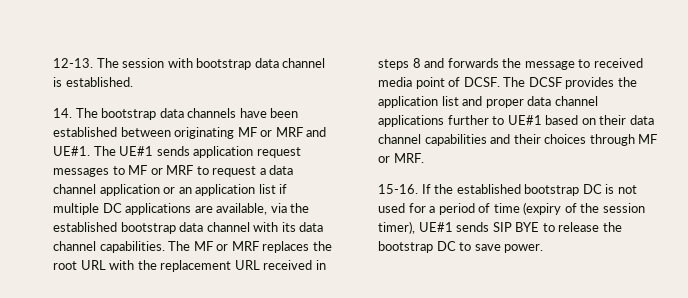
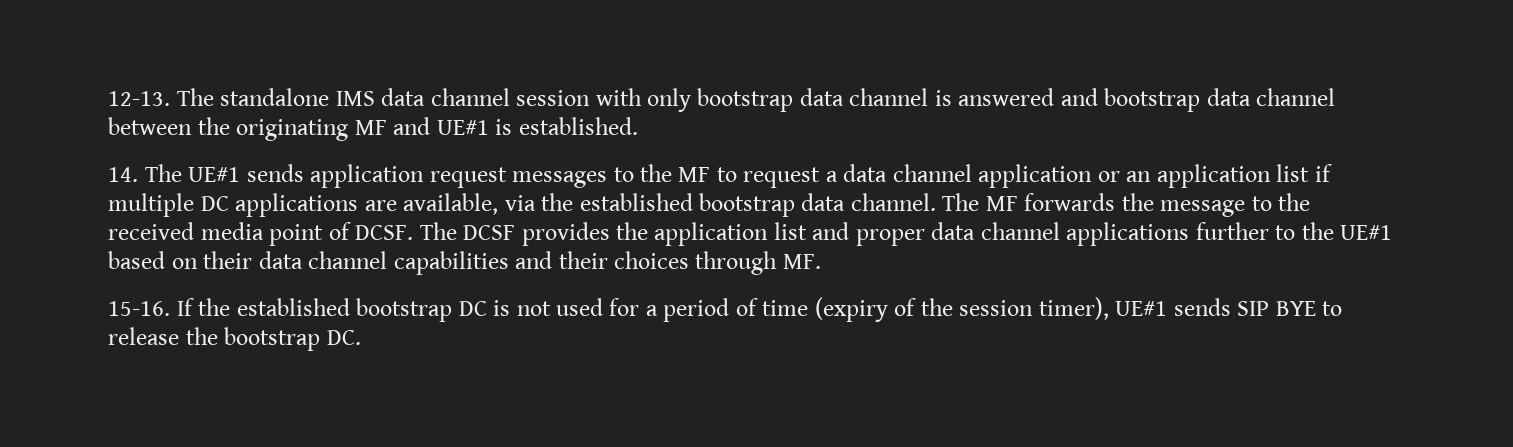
- The session with bootstrap data channel is established.
- 14. The bootstrap data channels have been established between originating MF or MRF and UE#1. The UE#1 sends application request messages to MF or MRF to request a data channel application or an application list if multiple DC applications are available, via the established bootstrap data channel with its data channel capabilities. The MF or MRF replaces the root URL with the replacement URL received in steps 8 and forwards the message to received media point of DCSF.
+ The standalone IMS data channel session with only bootstrap data channel is answered and bootstrap data channel between the originating MF and UE#1 is established.
+ 14. The UE#1 sends application request messages to the MF to request a data channel application or an application list if multiple DC applications are available, via the established bootstrap data channel. The MF forwards the message to the received media point of DCSF.
- The DCSF provides the application list and proper data channel applications further to UE#1 based on their data channel capabilities and their choices through MF or MRF.
+ The DCSF provides the application list and proper data channel applications further to the UE#1 based on their data channel capabilities and their choices through MF.
- If the established bootstrap DC is not used for a period of time (expiry of the session timer), UE#1 sends SIP BYE to release the bootstrap DC to save power.
+ If the established bootstrap DC is not used for a period of time (expiry of the session timer), UE#1 sends SIP BYE to release the bootstrap DC.

